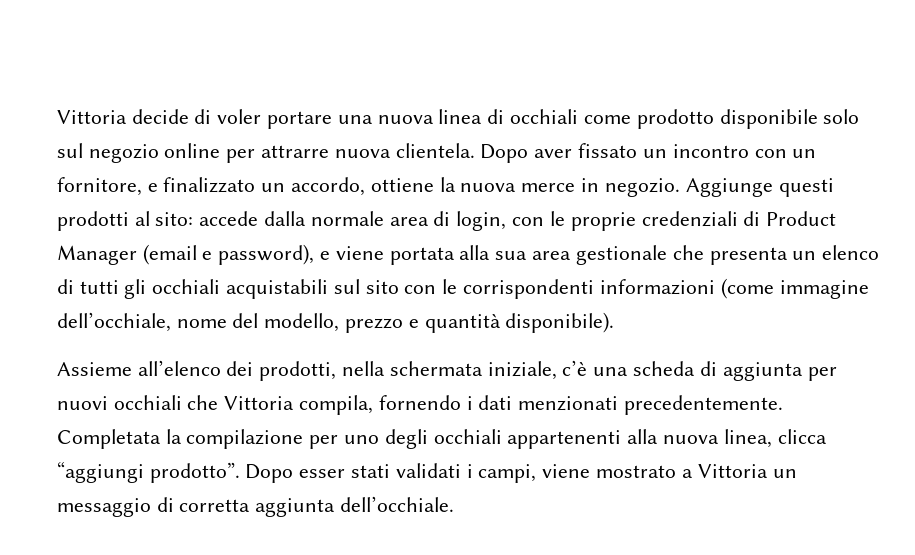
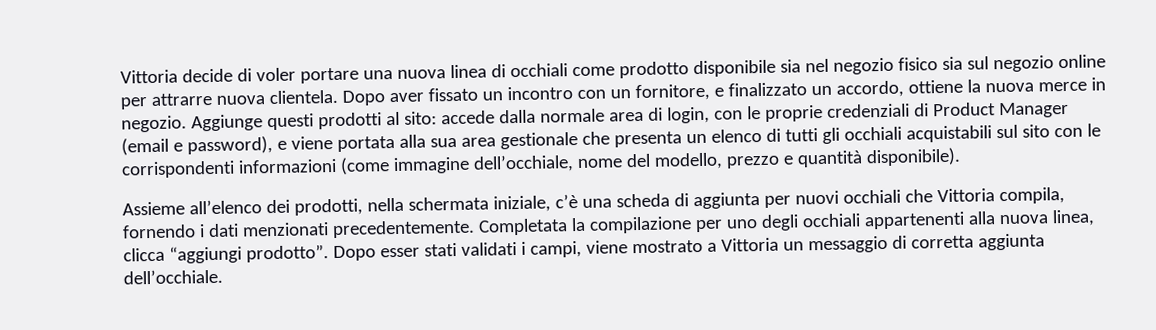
- Vittoria decide di voler portare una nuova linea di occhiali come prodotto disponibile solo sul negozio online per attrarre nuova clientela.
+ Vittoria decide di voler portare una nuova linea di occhiali come prodotto disponibile sia nel negozio fisico sia sul negozio online per attrarre nuova clientela.

